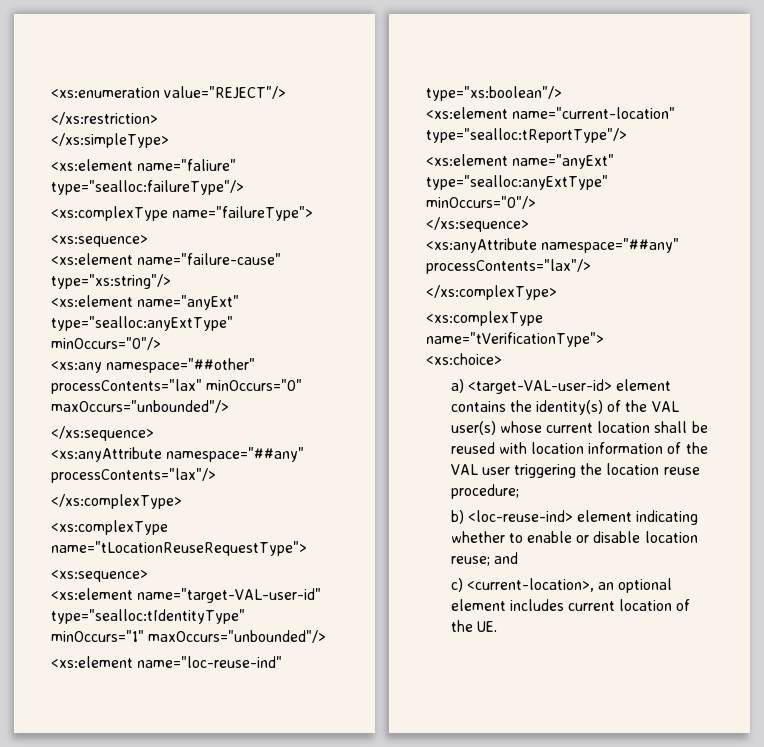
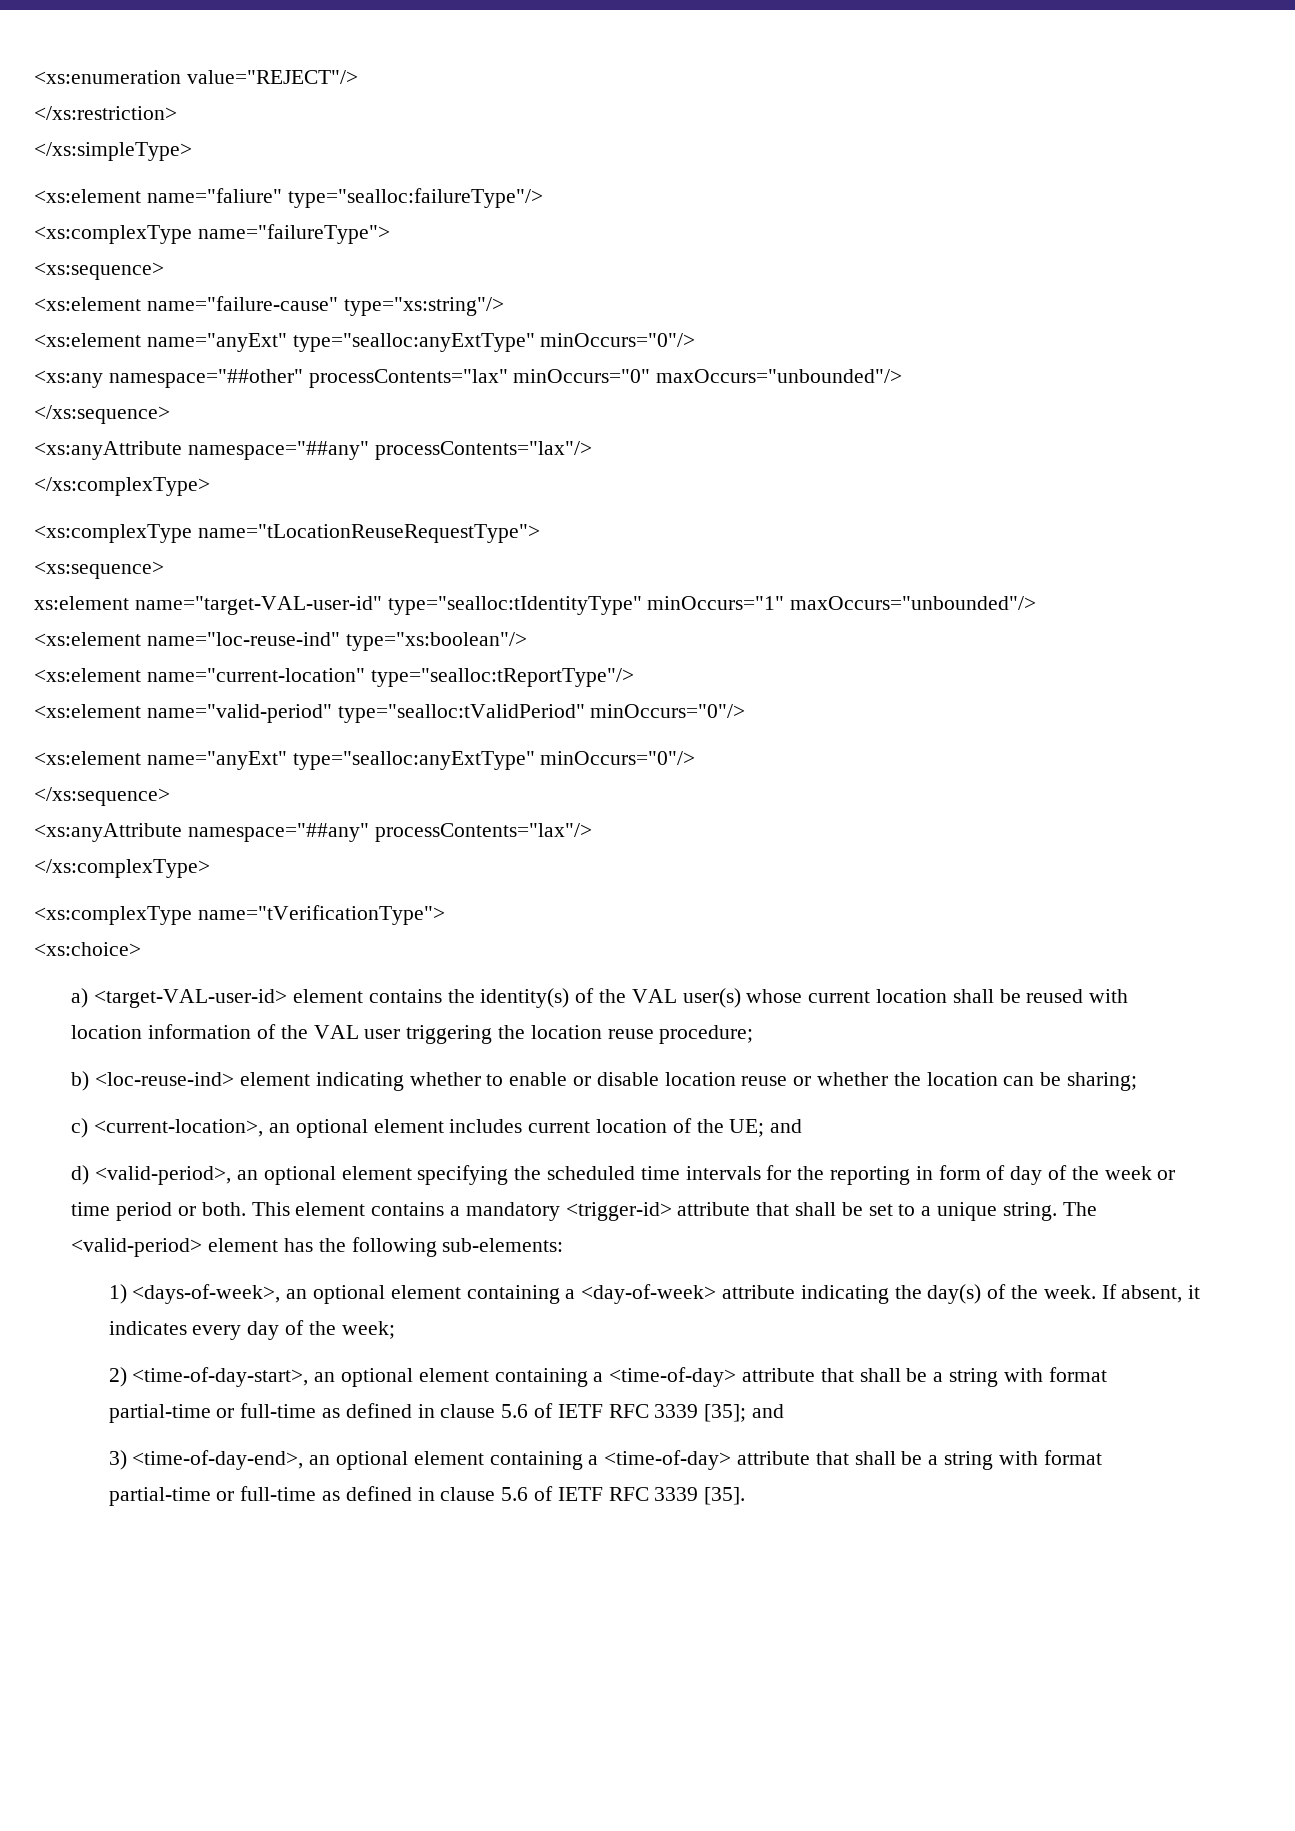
- <xs:element name="target-VAL-user-id" type="sealloc:tIdentityType" minOccurs="1" maxOccurs="unbounded"/>
+ xs:element name="target-VAL-user-id" type="sealloc:tIdentityType" minOccurs="1" maxOccurs="unbounded"/>
+ <xs:element name="valid-period" type="sealloc:tValidPeriod" minOccurs="0"/>
- b) <loc-reuse-ind> element indicating whether to enable or disable location reuse; and
+ b) <loc-reuse-ind> element indicating whether to enable or disable location reuse or whether the location can be sharing;
- c) <current-location>, an optional element includes current location of the UE.
+ c) <current-location>, an optional element includes current location of the UE; and
+ d) <valid-period>, an optional element specifying the scheduled time intervals for the reporting in form of day of the week or time period or both. This element contains a mandatory <trigger-id> attribute that shall be set to a unique string. The <valid-period> element has the following sub-elements:
+ 1) <days-of-week>, an optional element containing a <day-of-week> attribute indicating the day(s) of the week. If absent, it indicates every day of the week;
+ 2) <time-of-day-start>, an optional element containing a <time-of-day> attribute that shall be a string with format partial-time or full-time as defined in clause 5.6 of IETF RFC 3339 [35]; and
+ 3) <time-of-day-end>, an optional element containing a <time-of-day> attribute that shall be a string with format partial-time or full-time as defined in clause 5.6 of IETF RFC 3339 [35].

